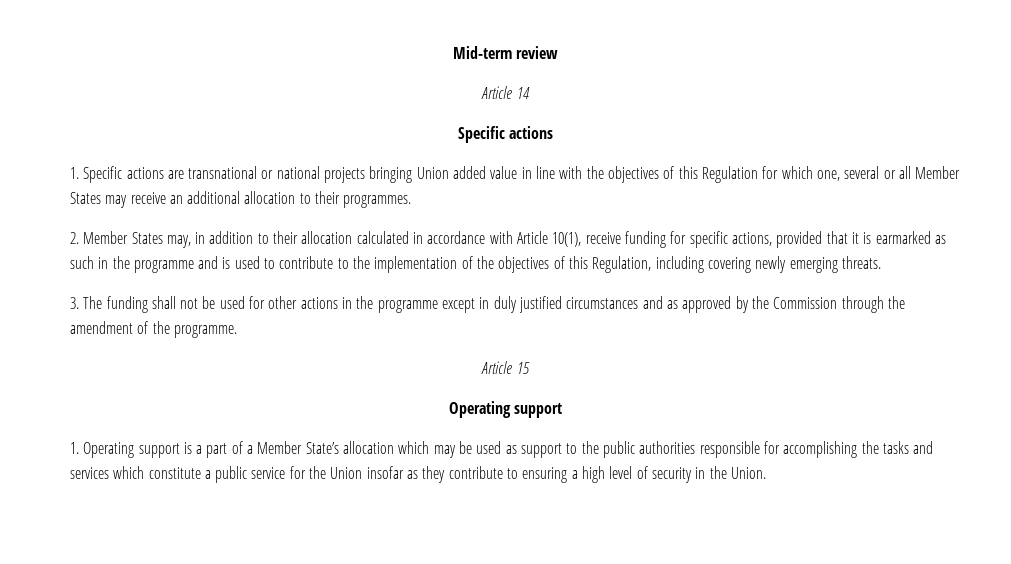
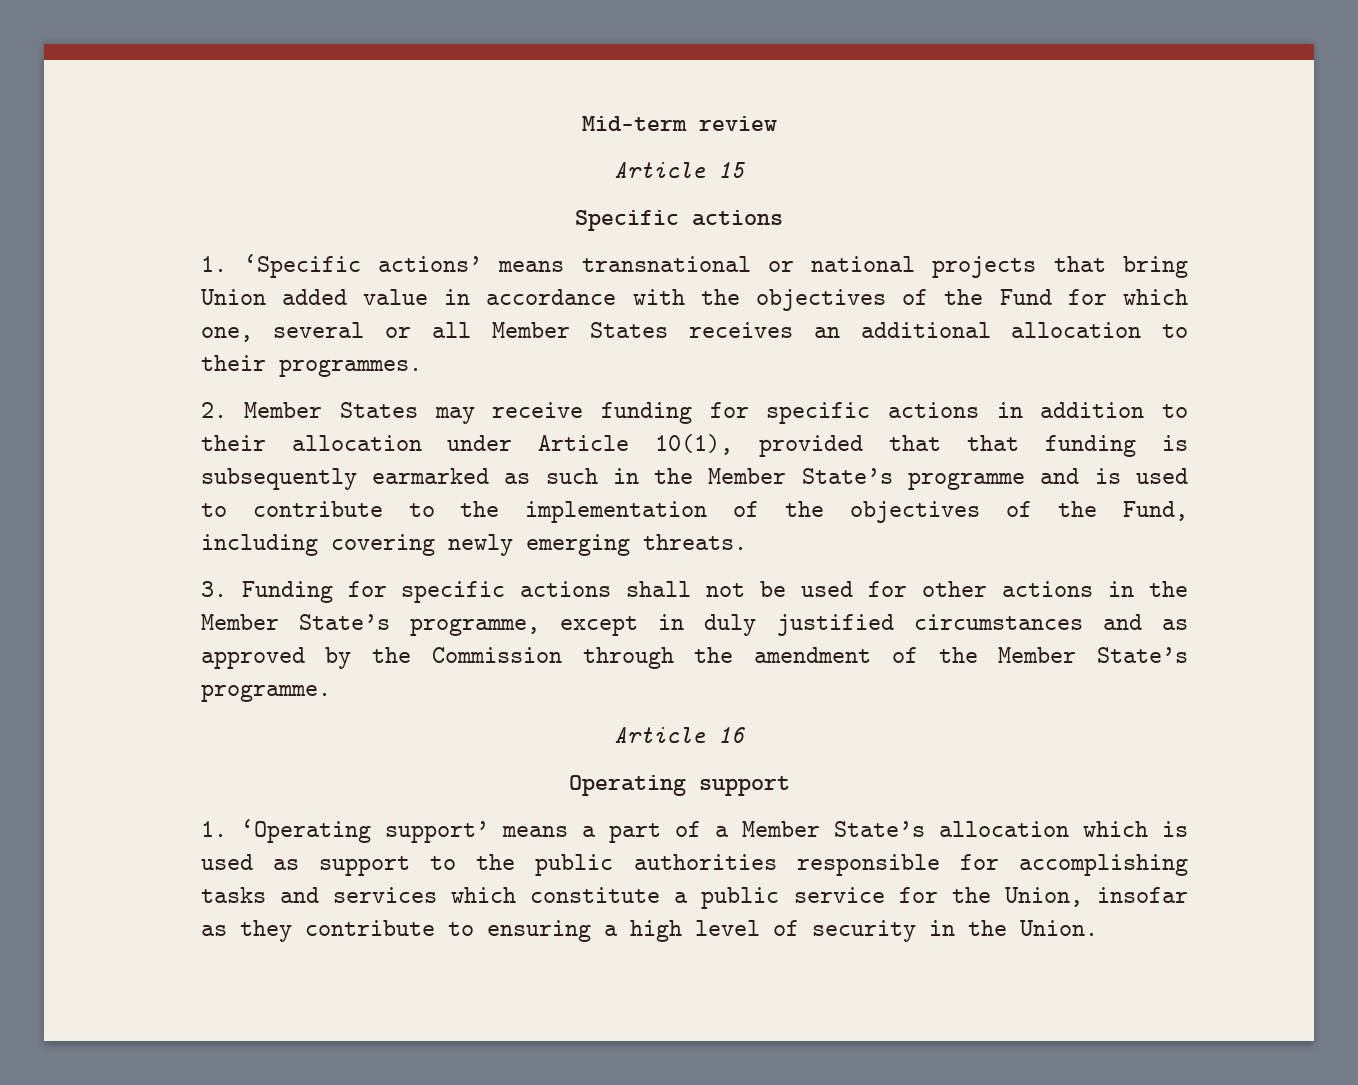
- Article 14
+ Article 15
- 1. Specific actions are transnational or national projects bringing Union added value in line with the objectives of this Regulation for which one, several or all Member States may receive an additional allocation to their programmes.
+ 1. ‘Specific actions’ means transnational or national projects that bring Union added value in accordance with the objectives of the Fund for which one, several or all Member States receives an additional allocation to their programmes.
- 2. Member States may, in addition to their allocation calculated in accordance with Article 10(1), receive funding for specific actions, provided that it is earmarked as such in the programme and is used to contribute to the implementation of the objectives of this Regulation, including covering newly emerging threats.
+ 2. Member States may receive funding for specific actions in addition to their allocation under Article 10(1), provided that that funding is subsequently earmarked as such in the Member State’s programme and is used to contribute to the implementation of the objectives of the Fund, including covering newly emerging threats.
- 3. The funding shall not be used for other actions in the programme except in duly justified circumstances and as approved by the Commission through the amendment of the programme.
+ 3. Funding for specific actions shall not be used for other actions in the Member State’s programme, except in duly justified circumstances and as approved by the Commission through the amendment of the Member State’s programme.
- Article 15
+ Article 16
- 1. Operating support is a part of a Member State’s allocation which may be used as support to the public authorities responsible for accomplishing the tasks and services which constitute a public service for the Union insofar as they contribute to ensuring a high level of security in the Union.
+ 1. ‘Operating support’ means a part of a Member State’s allocation which is used as support to the public authorities responsible for accomplishing tasks and services which constitute a public service for the Union, insofar as they contribute to ensuring a high level of security in the Union.

